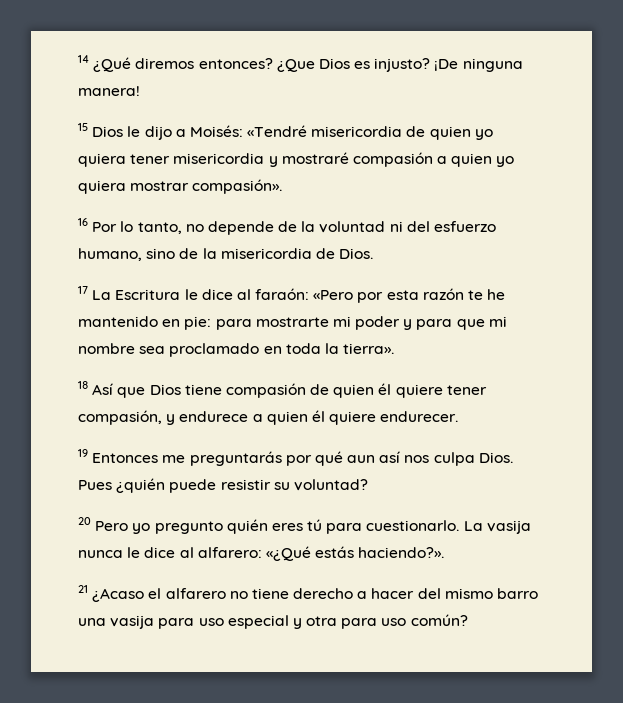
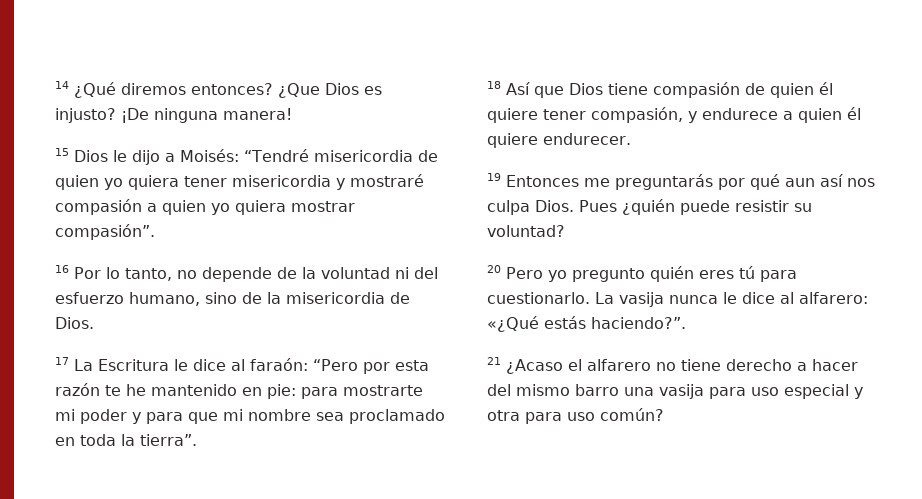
- 15 Dios le dijo a Moisés: «Tendré misericordia de quien yo quiera tener misericordia y mostraré compasión a quien yo quiera mostrar compasión».
+ 15 Dios le dijo a Moisés: “Tendré misericordia de quien yo quiera tener misericordia y mostraré compasión a quien yo quiera mostrar compasión”.
- 17 La Escritura le dice al faraón: «Pero por esta razón te he mantenido en pie: para mostrarte mi poder y para que mi nombre sea proclamado en toda la tierra».
+ 17 La Escritura le dice al faraón: “Pero por esta razón te he mantenido en pie: para mostrarte mi poder y para que mi nombre sea proclamado en toda la tierra”.
- La vasija nunca le dice al alfarero: «¿Qué estás haciendo?».
+ La vasija nunca le dice al alfarero: «¿Qué estás haciendo?”.

